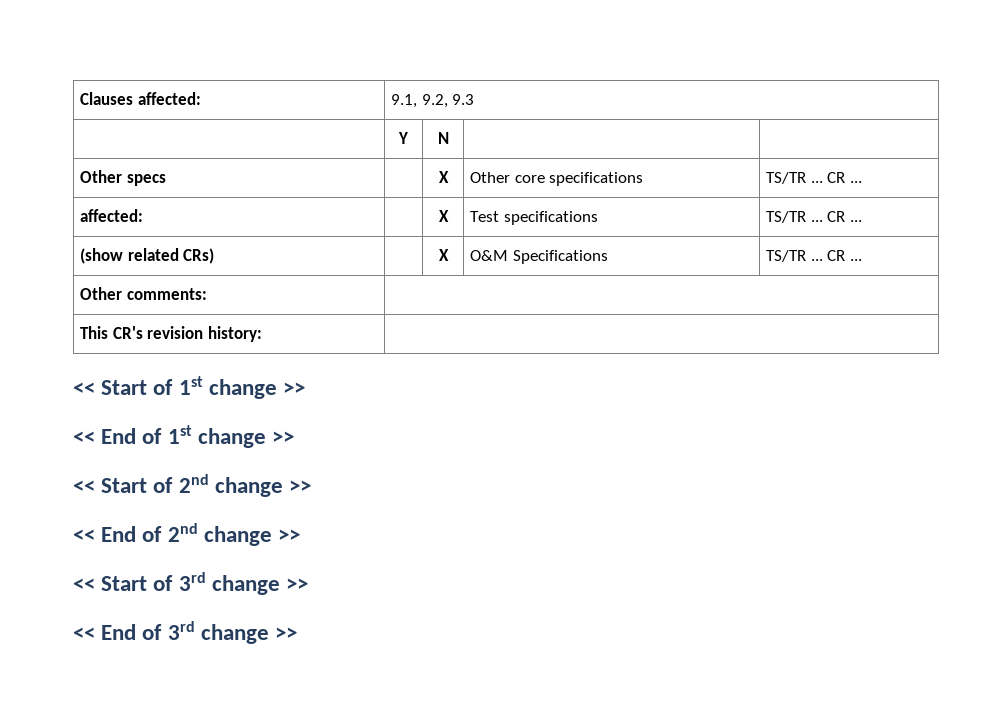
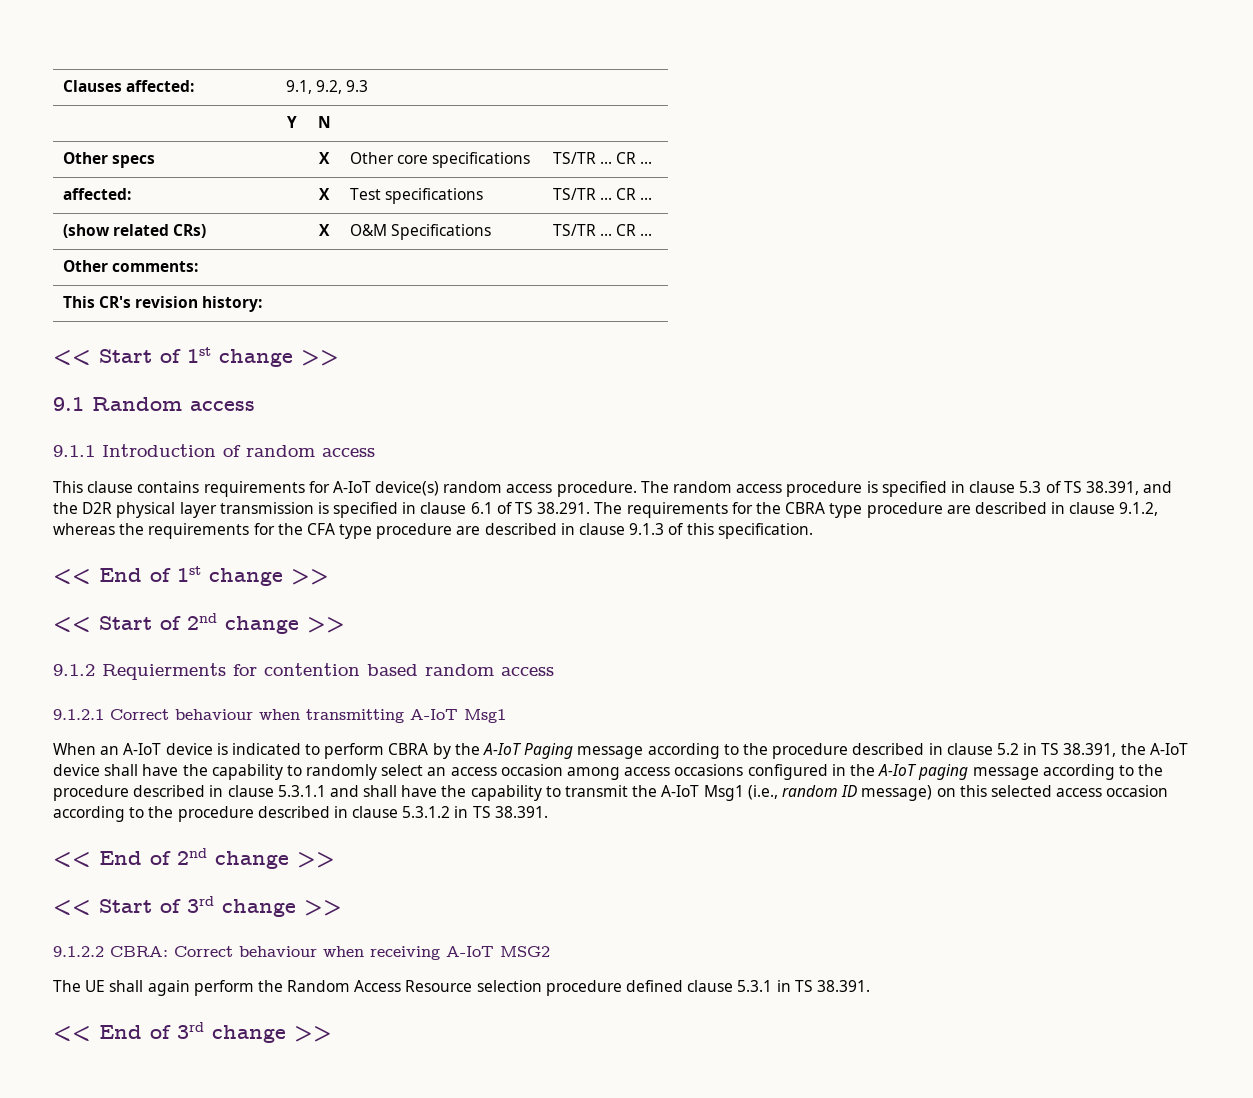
+ 9.1 Random access
+ 9.1.1 Introduction of random access
+ This clause contains requirements for A-IoT device(s) random access procedure. The random access procedure is specified in clause 5.3 of TS 38.391, and the D2R physical layer transmission is specified in clause 6.1 of TS 38.291. The requirements for the CBRA type procedure are described in clause 9.1.2, whereas the requirements for the CFA type procedure are described in clause 9.1.3 of this specification.
+ 9.1.2 Requierments for contention based random access
+ 9.1.2.1 Correct behaviour when transmitting A-IoT Msg1
+ When an A-IoT device is indicated to perform CBRA by the A-IoT Paging message according to the procedure described in clause 5.2 in TS 38.391, the A-IoT device shall have the capability to randomly select an access occasion among access occasions configured in the A-IoT paging message according to the procedure described in clause 5.3.1.1 and shall have the capability to transmit the A-IoT Msg1 (i.e., random ID message) on this selected access occasion according to the procedure described in clause 5.3.1.2 in TS 38.391.
+ 9.1.2.2 CBRA: Correct behaviour when receiving A-IoT MSG2
+ The UE shall again perform the Random Access Resource selection procedure defined clause 5.3.1 in TS 38.391.

